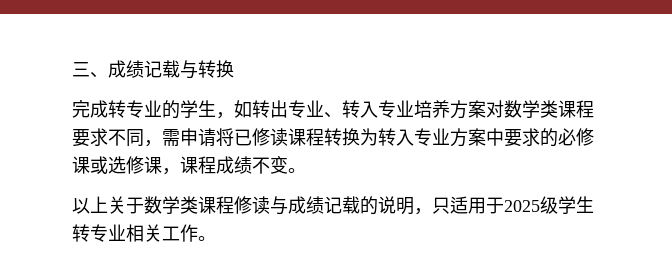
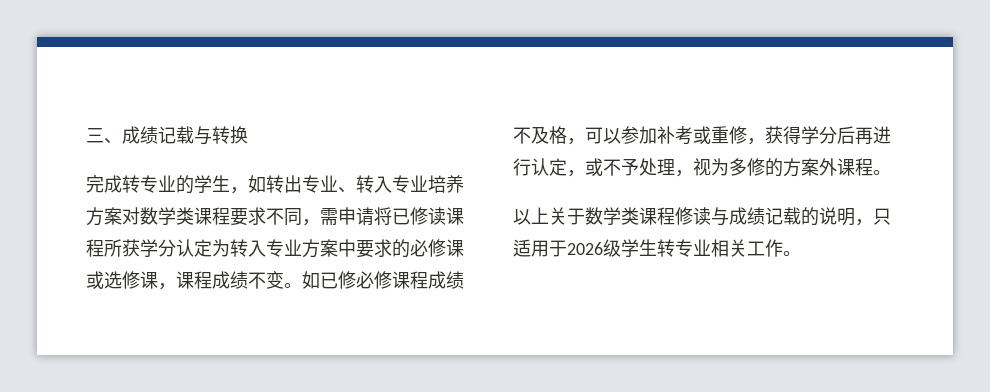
- 完成转专业的学生，如转出专业、转入专业培养方案对数学类课程要求不同，需申请将已修读课程转换为转入专业方案中要求的必修课或选修课，课程成绩不变。
+ 完成转专业的学生，如转出专业、转入专业培养方案对数学类课程要求不同，需申请将已修读课程所获学分认定为转入专业方案中要求的必修课或选修课，课程成绩不变。如已修必修课程成绩不及格，可以参加补考或重修，获得学分后再进行认定，或不予处理，视为多修的方案外课程。
- 以上关于数学类课程修读与成绩记载的说明，只适用于2025级学生转专业相关工作。
+ 以上关于数学类课程修读与成绩记载的说明，只适用于2026级学生转专业相关工作。

